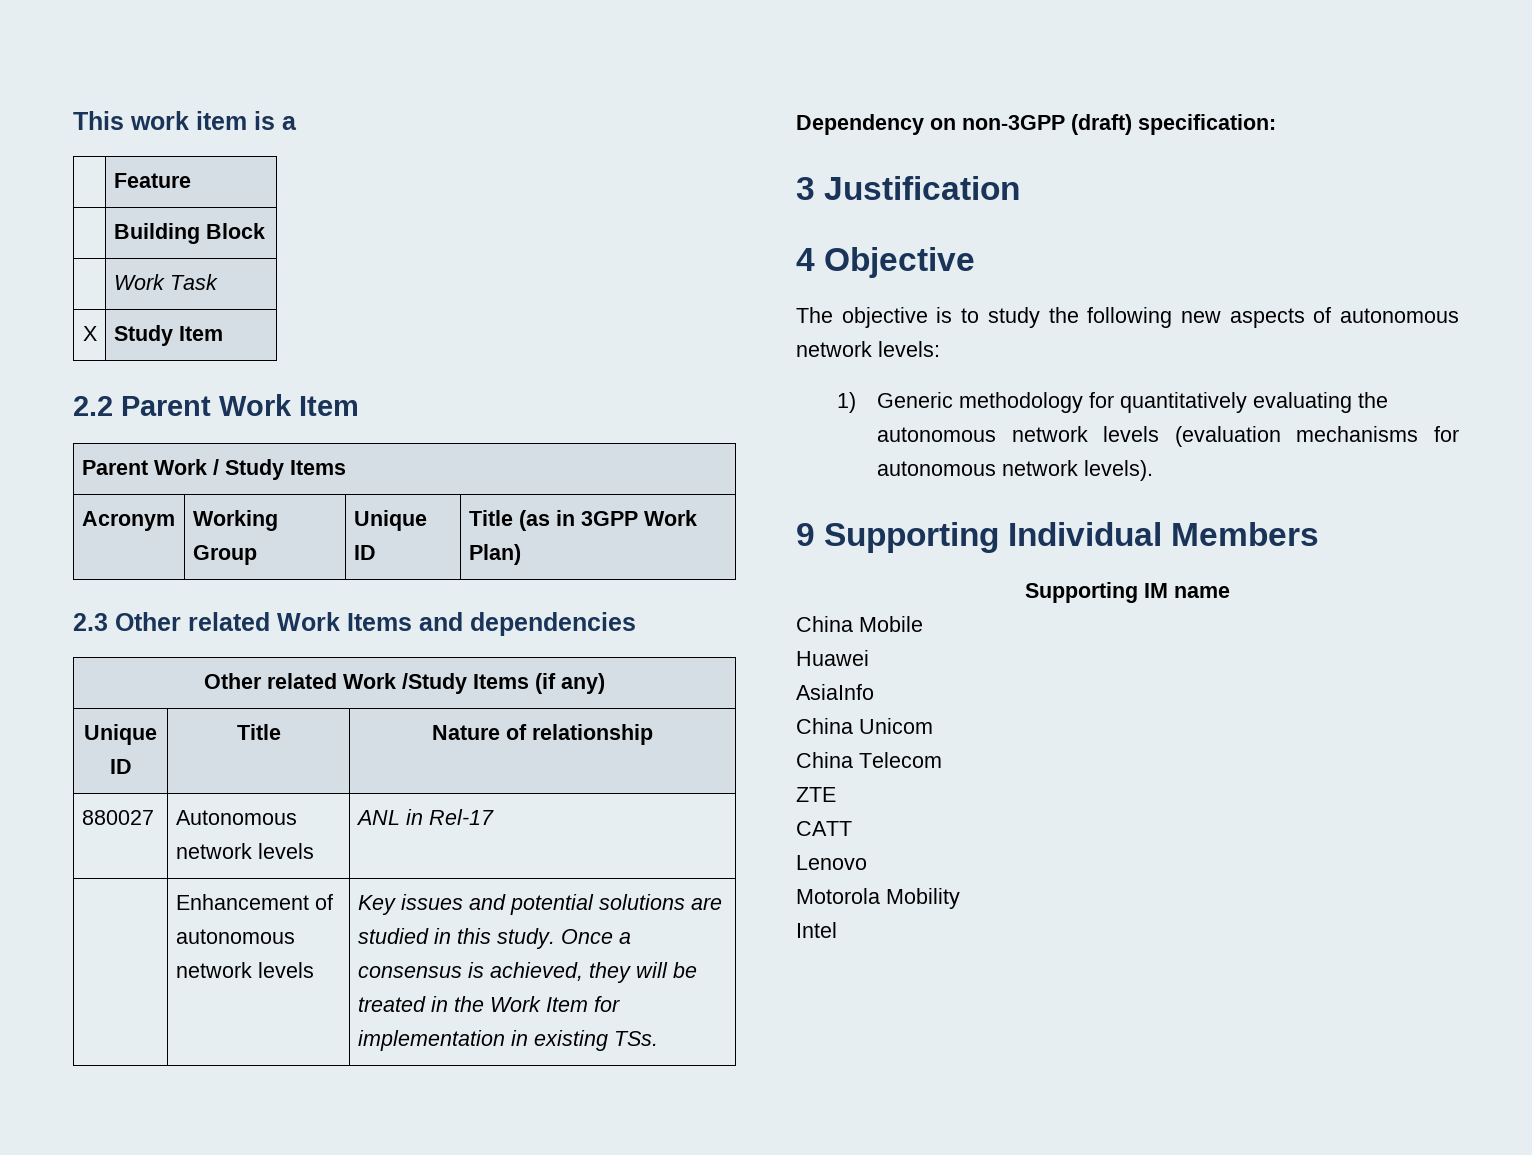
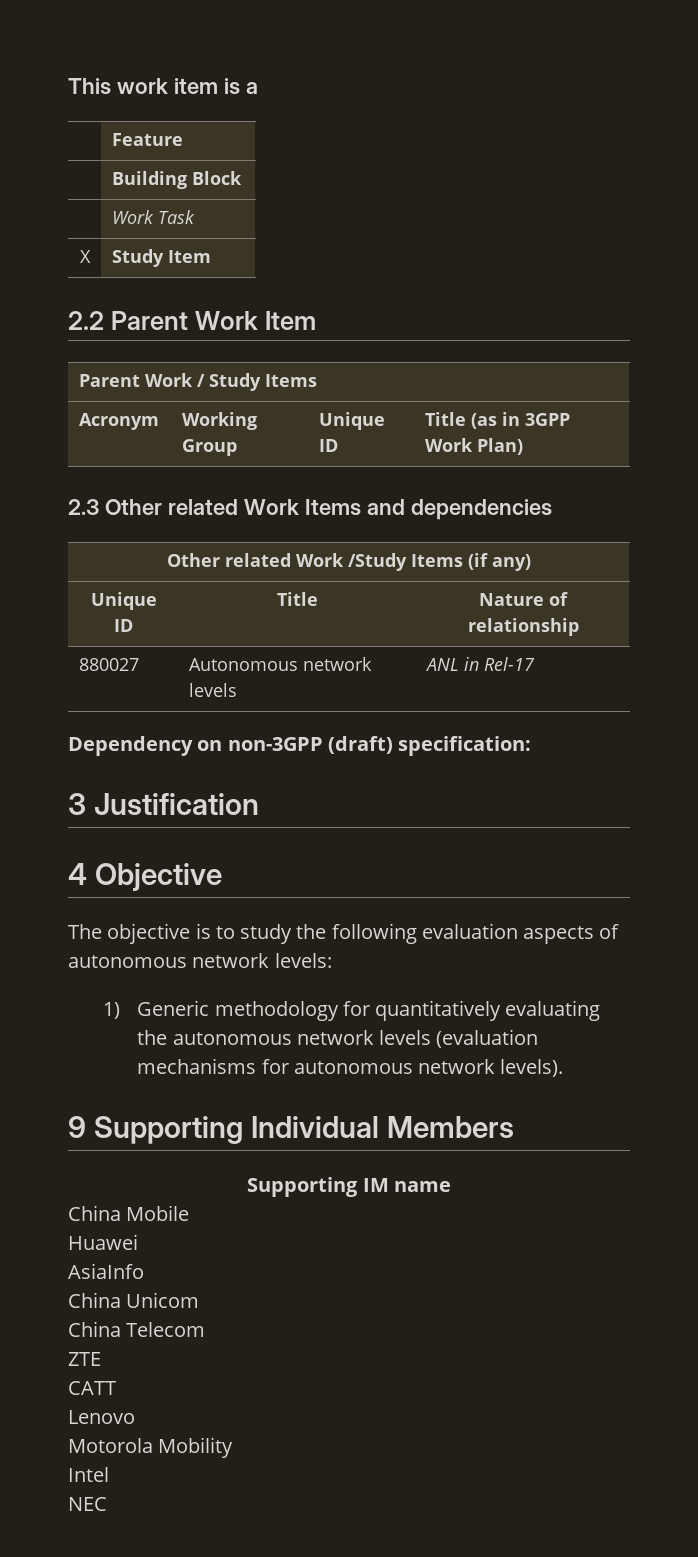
- | Enhancement of autonomous network levels | Key issues and potential solutions are studied in this study. Once a consensus is achieved, they will be treated in the Work Item for implementation in existing TSs.
- The objective is to study the following new aspects of autonomous network levels:
+ The objective is to study the following evaluation aspects of autonomous network levels:
+ NEC

